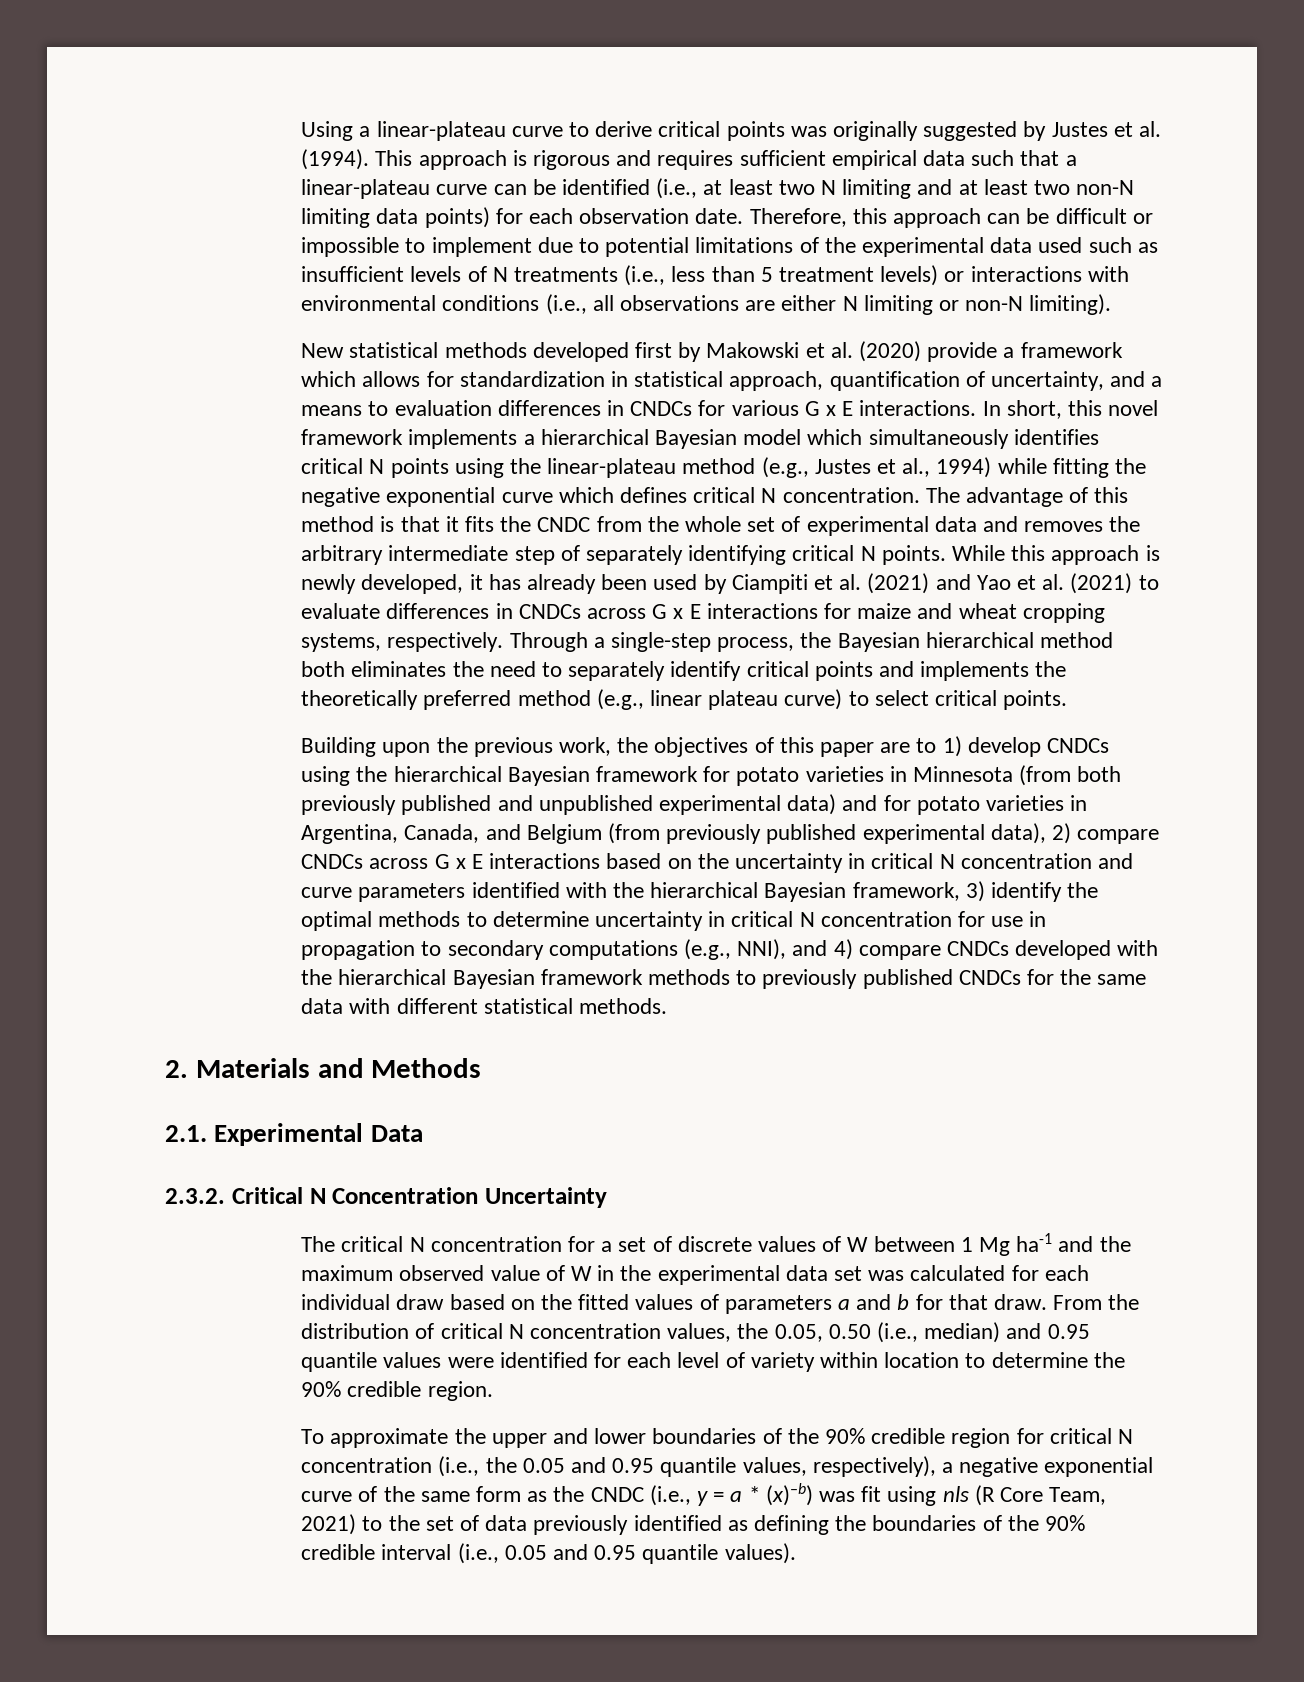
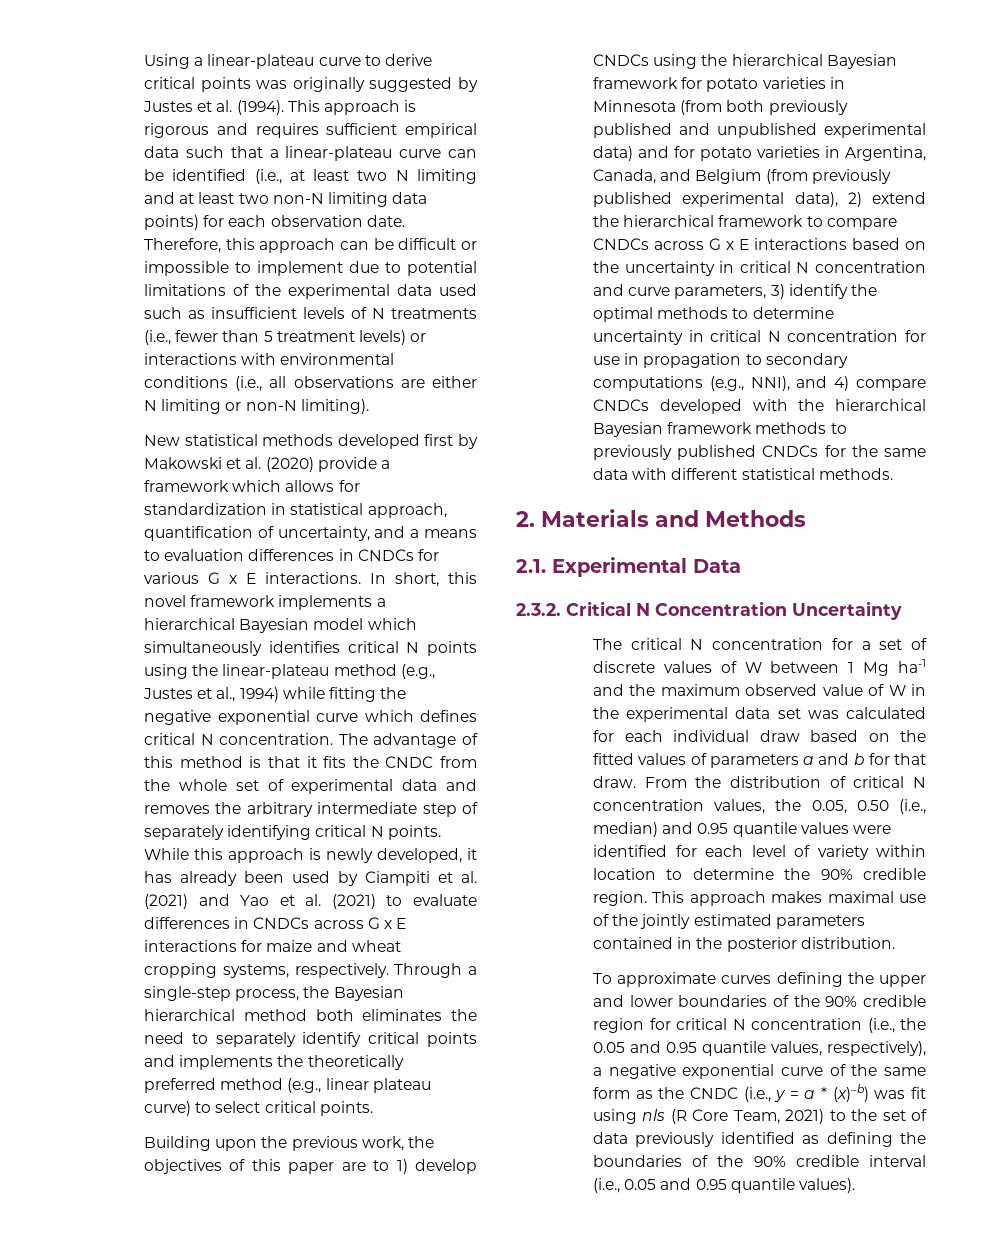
- Therefore, this approach can be difficult or impossible to implement due to potential limitations of the experimental data used such as insufficient levels of N treatments (i.e., less than 5 treatment levels) or interactions with environmental conditions (i.e., all observations are either N limiting or non-N limiting).
+ Therefore, this approach can be difficult or impossible to implement due to potential limitations of the experimental data used such as insufficient levels of N treatments (i.e., fewer than 5 treatment levels) or interactions with environmental conditions (i.e., all observations are either N limiting or non-N limiting).
- Building upon the previous work, the objectives of this paper are to 1) develop CNDCs using the hierarchical Bayesian framework for potato varieties in Minnesota (from both previously published and unpublished experimental data) and for potato varieties in Argentina, Canada, and Belgium (from previously published experimental data), 2) compare CNDCs across G x E interactions based on the uncertainty in critical N concentration and curve parameters identified with the hierarchical Bayesian framework, 3) identify the optimal methods to determine uncertainty in critical N concentration for use in propagation to secondary computations (e.g., NNI), and 4) compare CNDCs developed with the hierarchical Bayesian framework methods to previously published CNDCs for the same data with different statistical methods.
+ Building upon the previous work, the objectives of this paper are to 1) develop CNDCs using the hierarchical Bayesian framework for potato varieties in Minnesota (from both previously published and unpublished experimental data) and for potato varieties in Argentina, Canada, and Belgium (from previously published experimental data), 2) extend the hierarchical framework to compare CNDCs across G x E interactions based on the uncertainty in critical N concentration and curve parameters, 3) identify the optimal methods to determine uncertainty in critical N concentration for use in propagation to secondary computations (e.g., NNI), and 4) compare CNDCs developed with the hierarchical Bayesian framework methods to previously published CNDCs for the same data with different statistical methods.
+ This approach makes maximal use of the jointly estimated parameters contained in the posterior distribution.
- To approximate the upper and lower boundaries of the 90% credible region for critical N concentration (i.e., the 0.05 and 0.95 quantile values, respectively), a negative exponential curve of the same form as the CNDC (i.e., y = a * (x)–b) was fit using nls (R Core Team, 2021) to the set of data previously identified as defining the boundaries of the 90% credible interval (i.e., 0.05 and 0.95 quantile values).
+ To approximate curves defining the upper and lower boundaries of the 90% credible region for critical N concentration (i.e., the 0.05 and 0.95 quantile values, respectively), a negative exponential curve of the same form as the CNDC (i.e., y = a * (x)–b) was fit using nls (R Core Team, 2021) to the set of data previously identified as defining the boundaries of the 90% credible interval (i.e., 0.05 and 0.95 quantile values).

